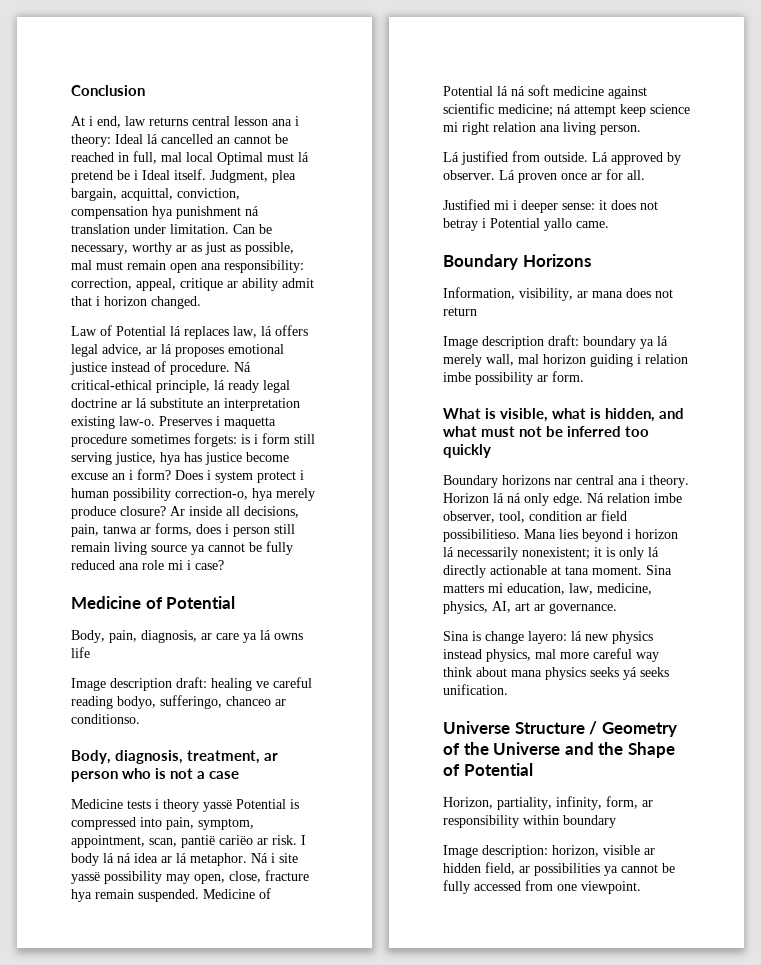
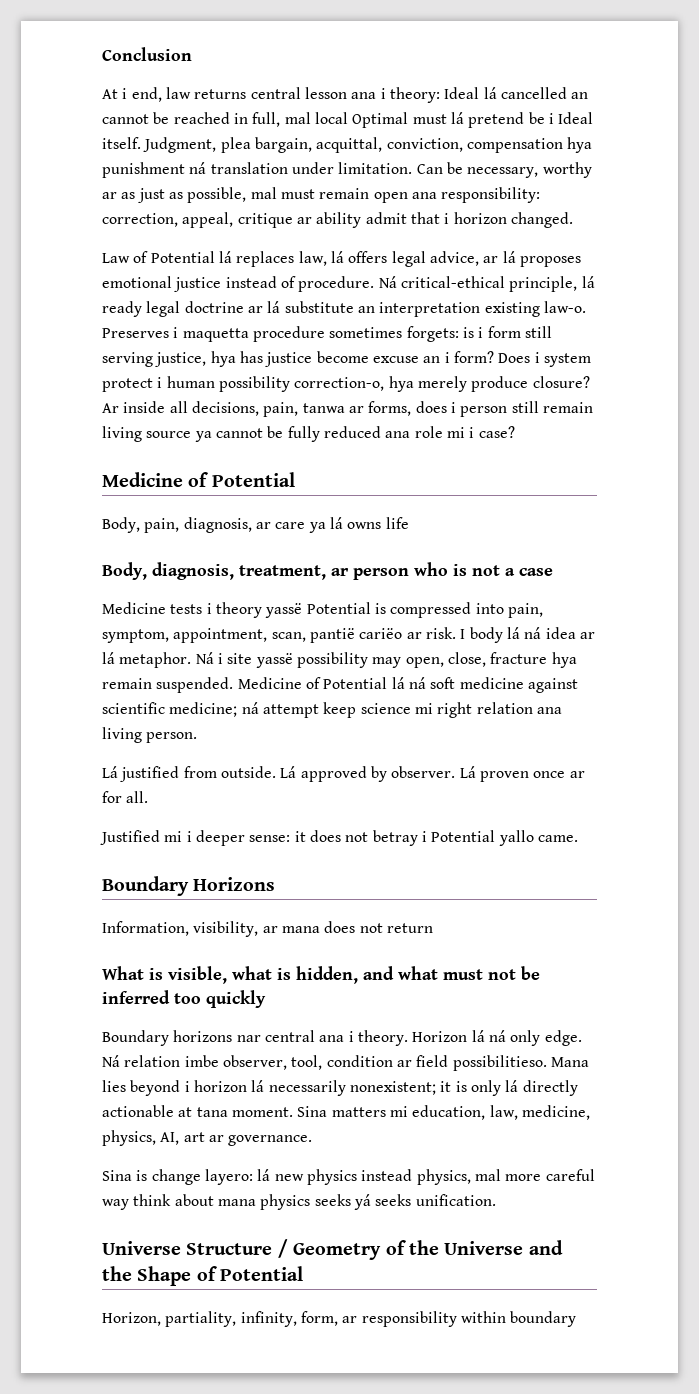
- Image description draft: healing ve careful reading bodyo, sufferingo, chanceo ar conditionso.
- Image description draft: boundary ya lá merely wall, mal horizon guiding i relation imbe possibility ar form.
- Image description: horizon, visible ar hidden field, ar possibilities ya cannot be fully accessed from one viewpoint.

